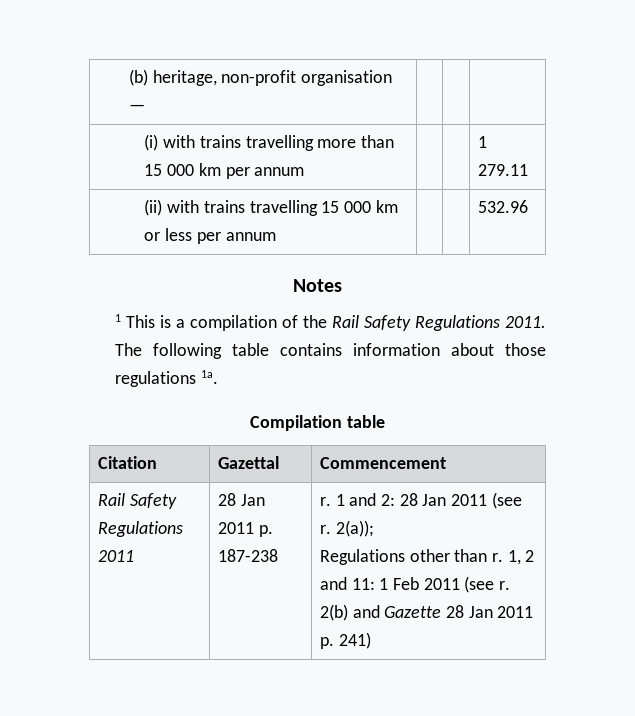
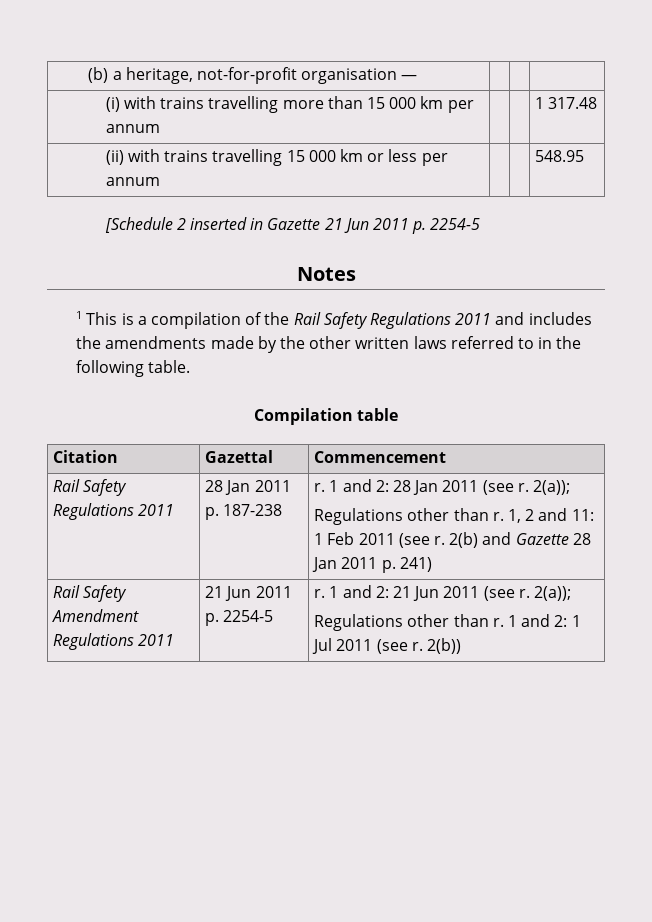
- (b) heritage, non-profit organisation — | | |
+ (b) a heritage, not-for-profit organisation — | | |
- (i) with trains travelling more than 15 000 km per annum | | | 1 279.11
+ (i) with trains travelling more than 15 000 km per annum | | | 1 317.48
- (ii) with trains travelling 15 000 km or less per annum | | | 532.96
+ (ii) with trains travelling 15 000 km or less per annum | | | 548.95
+ [Schedule 2 inserted in Gazette 21 Jun 2011 p. 2254-5
- 1 This is a compilation of the Rail Safety Regulations 2011. The following table contains information about those regulations 1a.
+ 1 This is a compilation of the Rail Safety Regulations 2011 and includes the amendments made by the other written laws referred to in the following table.
+ Rail Safety Amendment Regulations 2011 | 21 Jun 2011 p. 2254-5 | r. 1 and 2: 21 Jun 2011 (see r. 2(a));
+ Regulations other than r. 1 and 2: 1 Jul 2011 (see r. 2(b))

